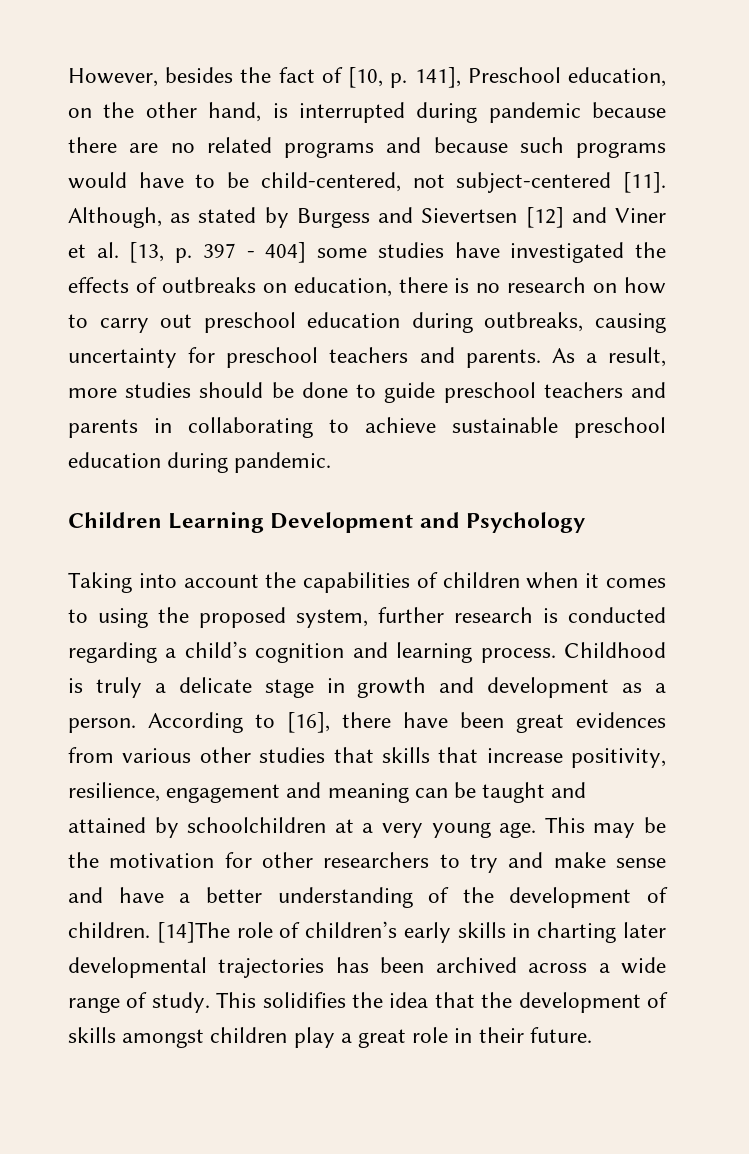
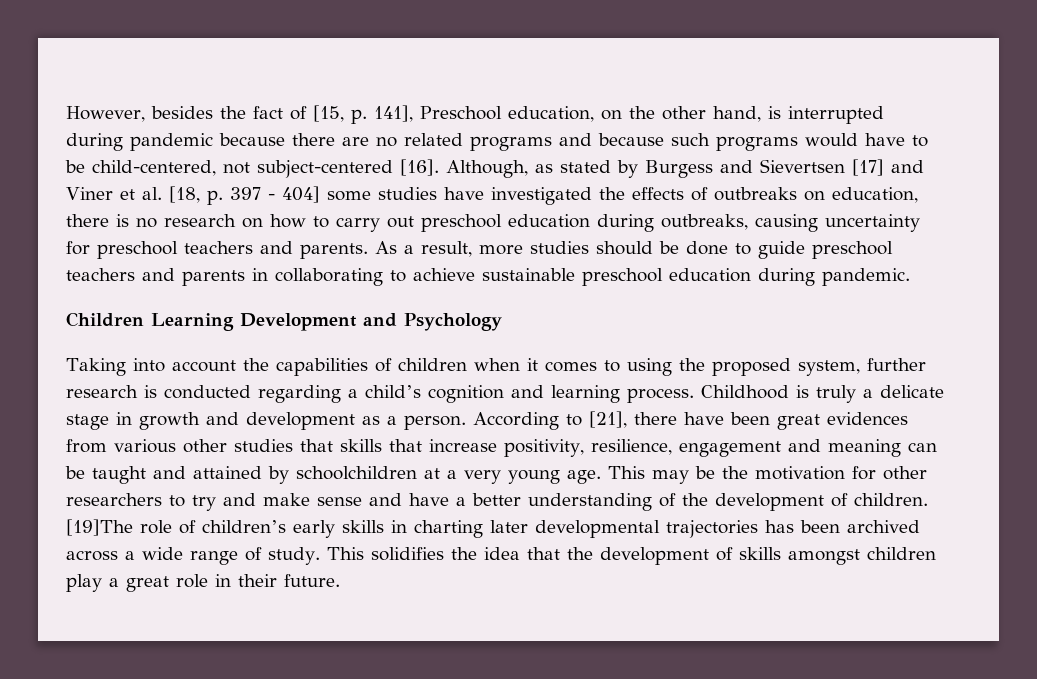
- However, besides the fact of [10, p. 141], Preschool education, on the other hand, is interrupted during pandemic because there are no related programs and because such programs would have to be child-centered, not subject-centered [11].
+ However, besides the fact of [15, p. 141], Preschool education, on the other hand, is interrupted during pandemic because there are no related programs and because such programs would have to be child-centered, not subject-centered [16].
- Although, as stated by Burgess and Sievertsen [12] and Viner et al. [13, p. 397 - 404] some studies have investigated the effects of outbreaks on education, there is no research on how to carry out preschool education during outbreaks, causing uncertainty for preschool teachers and parents.
+ Although, as stated by Burgess and Sievertsen [17] and Viner et al. [18, p. 397 - 404] some studies have investigated the effects of outbreaks on education, there is no research on how to carry out preschool education during outbreaks, causing uncertainty for preschool teachers and parents.
- According to [16], there have been great evidences from various other studies that skills that increase positivity, resilience, engagement and meaning can be taught and attained by schoolchildren at a very young age.
+ According to [21], there have been great evidences from various other studies that skills that increase positivity, resilience, engagement and meaning can be taught and attained by schoolchildren at a very young age.
- [14]The role of children’s early skills in charting later developmental trajectories has been archived across a wide range of study.
+ [19]The role of children’s early skills in charting later developmental trajectories has been archived across a wide range of study.

